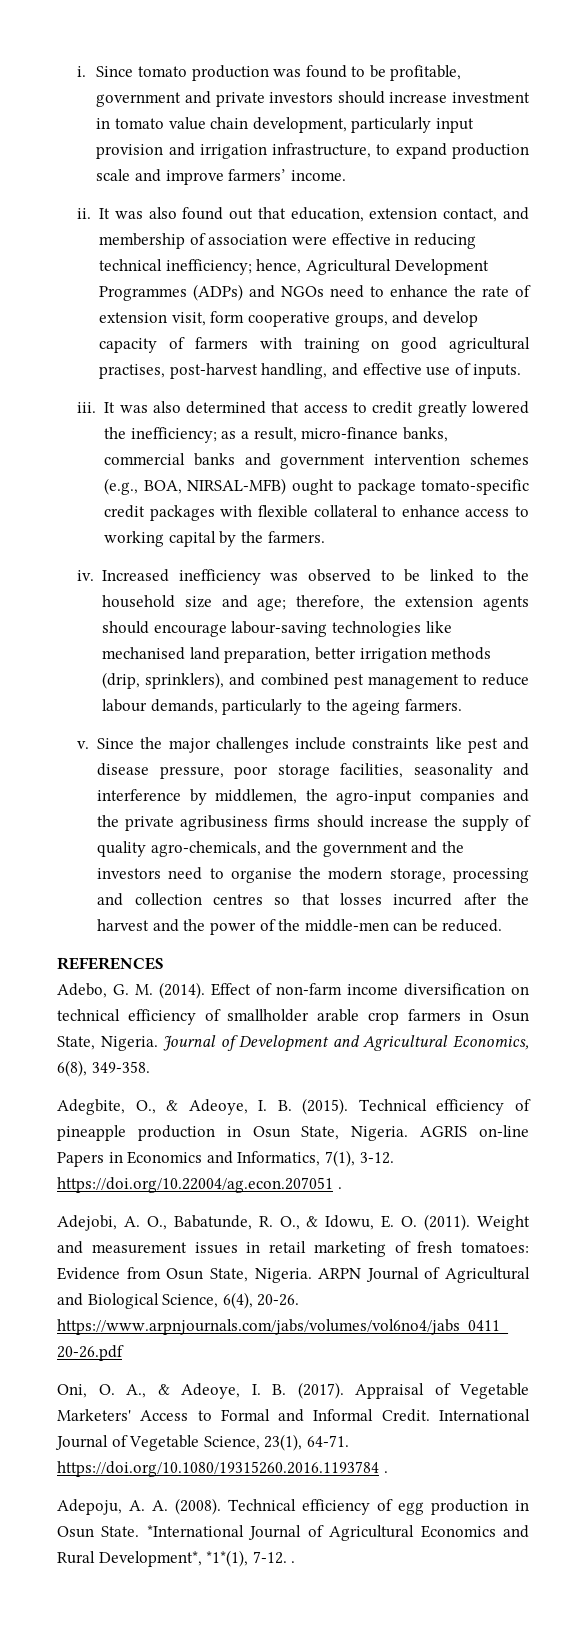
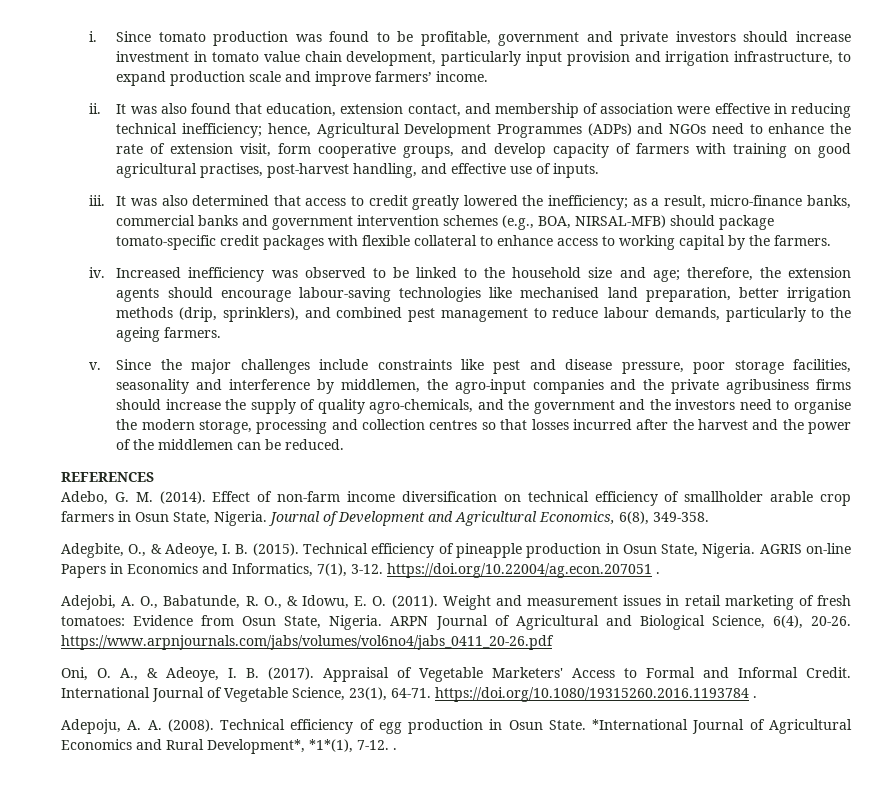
- It was also found out that education, extension contact, and membership of association were effective in reducing technical inefficiency; hence, Agricultural Development Programmes (ADPs) and NGOs need to enhance the rate of extension visit, form cooperative groups, and develop capacity of farmers with training on good agricultural practises, post-harvest handling, and effective use of inputs.
+ It was also found that education, extension contact, and membership of association were effective in reducing technical inefficiency; hence, Agricultural Development Programmes (ADPs) and NGOs need to enhance the rate of extension visit, form cooperative groups, and develop capacity of farmers with training on good agricultural practises, post-harvest handling, and effective use of inputs.
- It was also determined that access to credit greatly lowered the inefficiency; as a result, micro-finance banks, commercial banks and government intervention schemes (e.g., BOA, NIRSAL-MFB) ought to package tomato-specific credit packages with flexible collateral to enhance access to working capital by the farmers.
+ It was also determined that access to credit greatly lowered the inefficiency; as a result, micro-finance banks, commercial banks and government intervention schemes (e.g., BOA, NIRSAL-MFB) should package tomato-specific credit packages with flexible collateral to enhance access to working capital by the farmers.
- Since the major challenges include constraints like pest and disease pressure, poor storage facilities, seasonality and interference by middlemen, the agro-input companies and the private agribusiness firms should increase the supply of quality agro-chemicals, and the government and the investors need to organise the modern storage, processing and collection centres so that losses incurred after the harvest and the power of the middle-men can be reduced.
+ Since the major challenges include constraints like pest and disease pressure, poor storage facilities, seasonality and interference by middlemen, the agro-input companies and the private agribusiness firms should increase the supply of quality agro-chemicals, and the government and the investors need to organise the modern storage, processing and collection centres so that losses incurred after the harvest and the power of the middlemen can be reduced.

